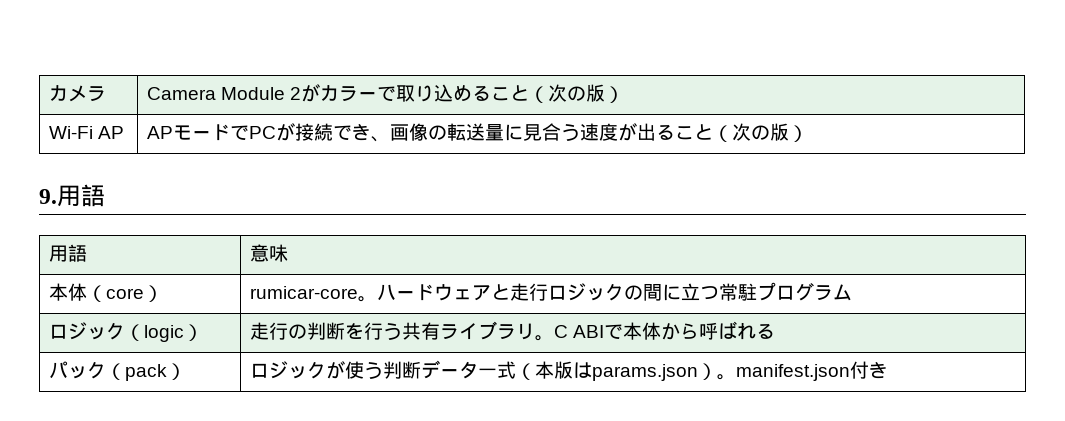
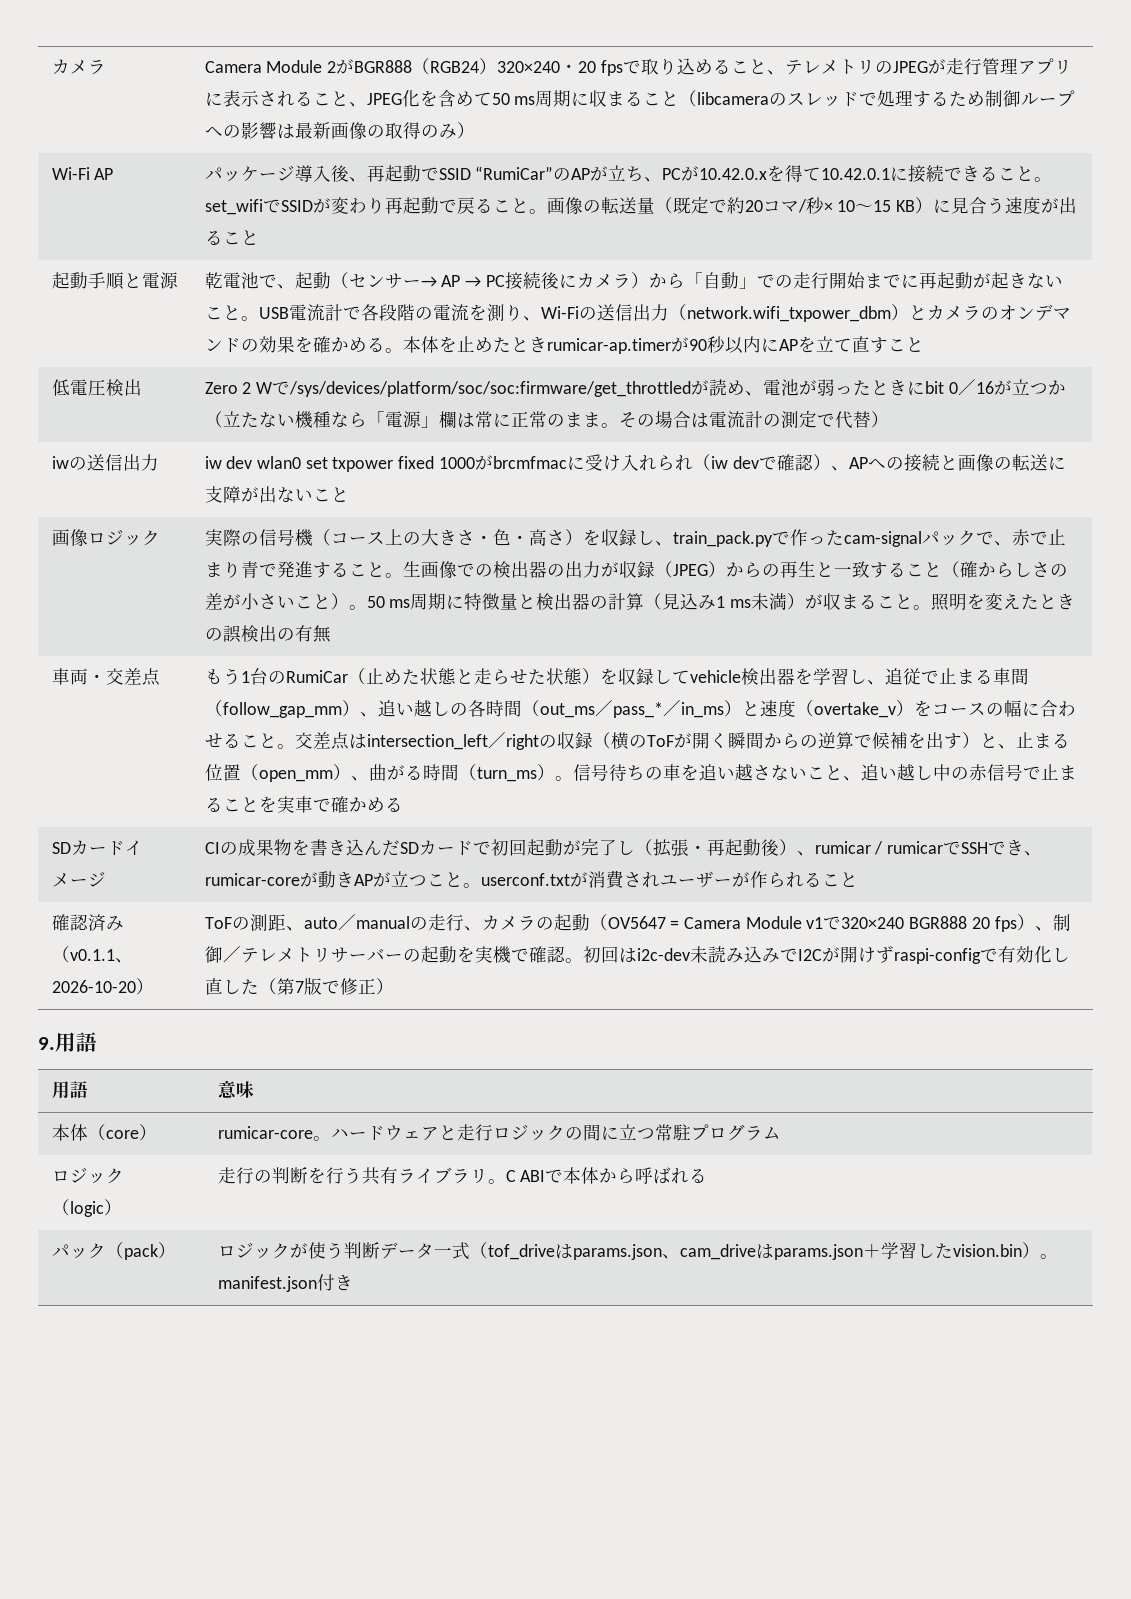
- Camera Module 2がカラーで取り込めること（次の版）
- Wi-Fi AP | APモードでPCが接続でき、画像の転送量に見合う速度が出ること（次の版）
+ Camera Module 2がBGR888（RGB24）320×240・20 fpsで取り込めること、テレメトリのJPEGが走行管理アプリに表示されること、JPEG化を含めて50 ms周期に収まること（libcameraのスレッドで処理するため制御ループへの影響は最新画像の取得のみ）
+ Wi-Fi AP | パッケージ導入後、再起動でSSID “RumiCar”のAPが立ち、PCが10.42.0.xを得て10.42.0.1に接続できること。set_wifiでSSIDが変わり再起動で戻ること。画像の転送量（既定で約20コマ/秒× 10〜15 KB）に見合う速度が出ること
+ 起動手順と電源 | 乾電池で、起動（センサー→ AP → PC接続後にカメラ）から「自動」での走行開始までに再起動が起きないこと。USB電流計で各段階の電流を測り、Wi-Fiの送信出力（network.wifi_txpower_dbm）とカメラのオンデマンドの効果を確かめる。本体を止めたときrumicar-ap.timerが90秒以内にAPを立て直すこと
+ 低電圧検出 | Zero 2 Wで/sys/devices/platform/soc/soc:firmware/get_throttledが読め、電池が弱ったときにbit 0／16が立つか（立たない機種なら「電源」欄は常に正常のまま。その場合は電流計の測定で代替）
+ iwの送信出力 | iw dev wlan0 set txpower fixed 1000がbrcmfmacに受け入れられ（iw devで確認）、APへの接続と画像の転送に支障が出ないこと
+ 画像ロジック | 実際の信号機（コース上の大きさ・色・高さ）を収録し、train_pack.pyで作ったcam-signalパックで、赤で止まり青で発進すること。生画像での検出器の出力が収録（JPEG）からの再生と一致すること（確からしさの差が小さいこと）。50 ms周期に特徴量と検出器の計算（見込み1 ms未満）が収まること。照明を変えたときの誤検出の有無
+ 車両・交差点 | もう1台のRumiCar（止めた状態と走らせた状態）を収録してvehicle検出器を学習し、追従で止まる車間（follow_gap_mm）、追い越しの各時間（out_ms／pass_*／in_ms）と速度（overtake_v）をコースの幅に合わせること。交差点はintersection_left／rightの収録（横のToFが開く瞬間からの逆算で候補を出す）と、止まる位置（open_mm）、曲がる時間（turn_ms）。信号待ちの車を追い越さないこと、追い越し中の赤信号で止まることを実車で確かめる
+ SDカードイメージ | CIの成果物を書き込んだSDカードで初回起動が完了し（拡張・再起動後）、rumicar / rumicarでSSHでき、rumicar-coreが動きAPが立つこと。userconf.txtが消費されユーザーが作られること
+ 確認済み（v0.1.1、2026-10-20） | ToFの測距、auto／manualの走行、カメラの起動（OV5647 = Camera Module v1で320×240 BGR888 20 fps）、制御／テレメトリサーバーの起動を実機で確認。初回はi2c-dev未読み込みでI2Cが開けずraspi-configで有効化し直した（第7版で修正）
- パック（pack） | ロジックが使う判断データ一式（本版はparams.json）。manifest.json付き
+ パック（pack） | ロジックが使う判断データ一式（tof_driveはparams.json、cam_driveはparams.json＋学習したvision.bin）。manifest.json付き

